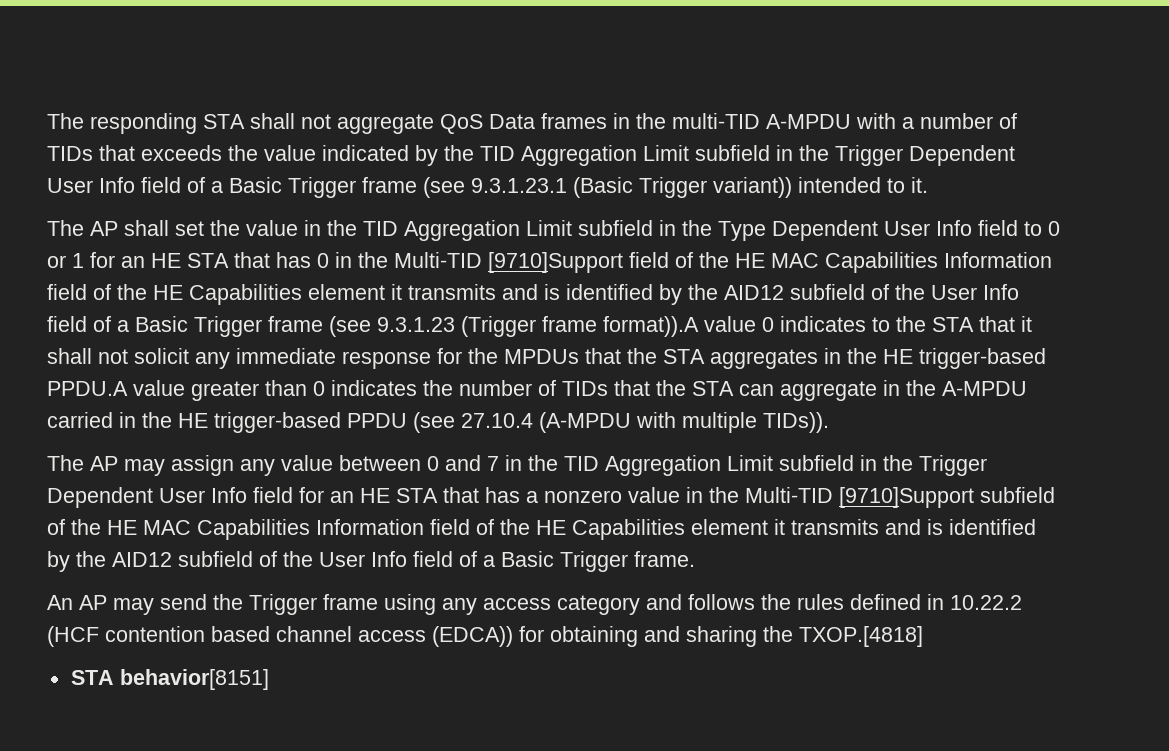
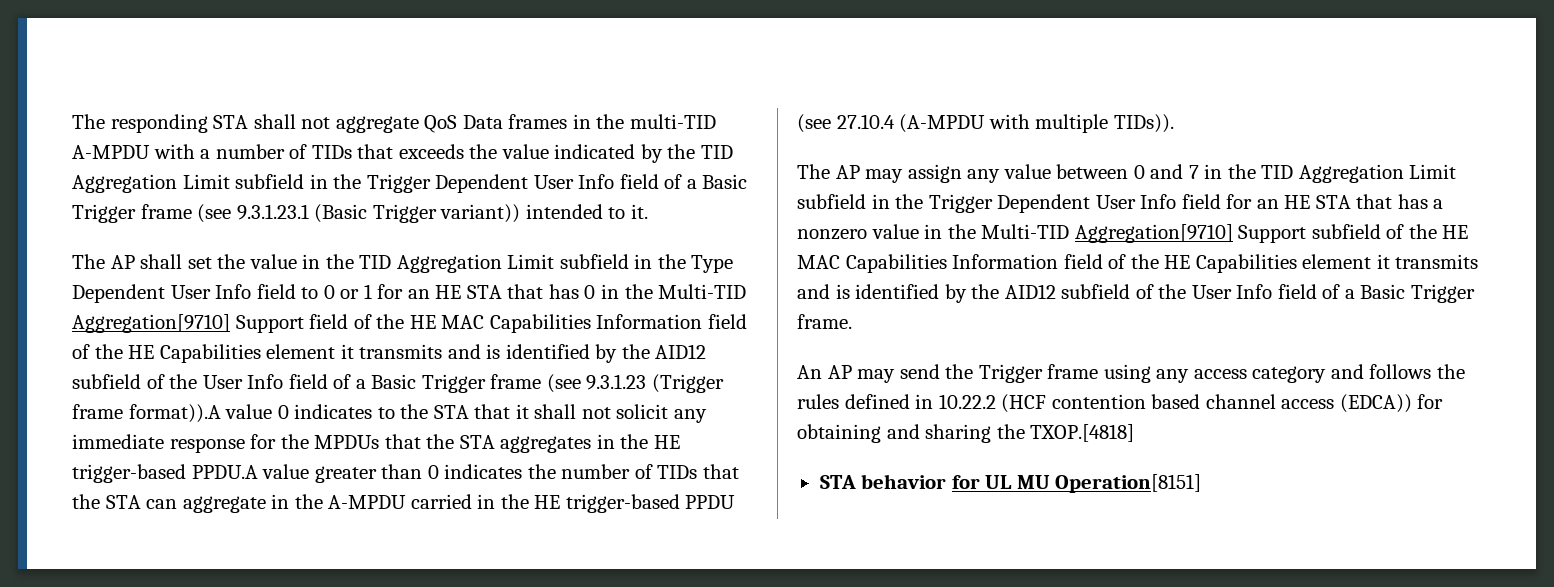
- The AP shall set the value in the TID Aggregation Limit subfield in the Type Dependent User Info field to 0 or 1 for an HE STA that has 0 in the Multi-TID [9710]Support field of the HE MAC Capabilities Information field of the HE Capabilities element it transmits and is identified by the AID12 subfield of the User Info field of a Basic Trigger frame (see 9.3.1.23 (Trigger frame format)).A value 0 indicates to the STA that it shall not solicit any immediate response for the MPDUs that the STA aggregates in the HE trigger-based PPDU.A value greater than 0 indicates the number of TIDs that the STA can aggregate in the A-MPDU carried in the HE trigger-based PPDU (see 27.10.4 (A-MPDU with multiple TIDs)).
+ The AP shall set the value in the TID Aggregation Limit subfield in the Type Dependent User Info field to 0 or 1 for an HE STA that has 0 in the Multi-TID Aggregation[9710] Support field of the HE MAC Capabilities Information field of the HE Capabilities element it transmits and is identified by the AID12 subfield of the User Info field of a Basic Trigger frame (see 9.3.1.23 (Trigger frame format)).A value 0 indicates to the STA that it shall not solicit any immediate response for the MPDUs that the STA aggregates in the HE trigger-based PPDU.A value greater than 0 indicates the number of TIDs that the STA can aggregate in the A-MPDU carried in the HE trigger-based PPDU (see 27.10.4 (A-MPDU with multiple TIDs)).
- The AP may assign any value between 0 and 7 in the TID Aggregation Limit subfield in the Trigger Dependent User Info field for an HE STA that has a nonzero value in the Multi-TID [9710]Support subfield of the HE MAC Capabilities Information field of the HE Capabilities element it transmits and is identified by the AID12 subfield of the User Info field of a Basic Trigger frame.
+ The AP may assign any value between 0 and 7 in the TID Aggregation Limit subfield in the Trigger Dependent User Info field for an HE STA that has a nonzero value in the Multi-TID Aggregation[9710] Support subfield of the HE MAC Capabilities Information field of the HE Capabilities element it transmits and is identified by the AID12 subfield of the User Info field of a Basic Trigger frame.
- STA behavior[8151]
+ STA behavior for UL MU Operation[8151]

